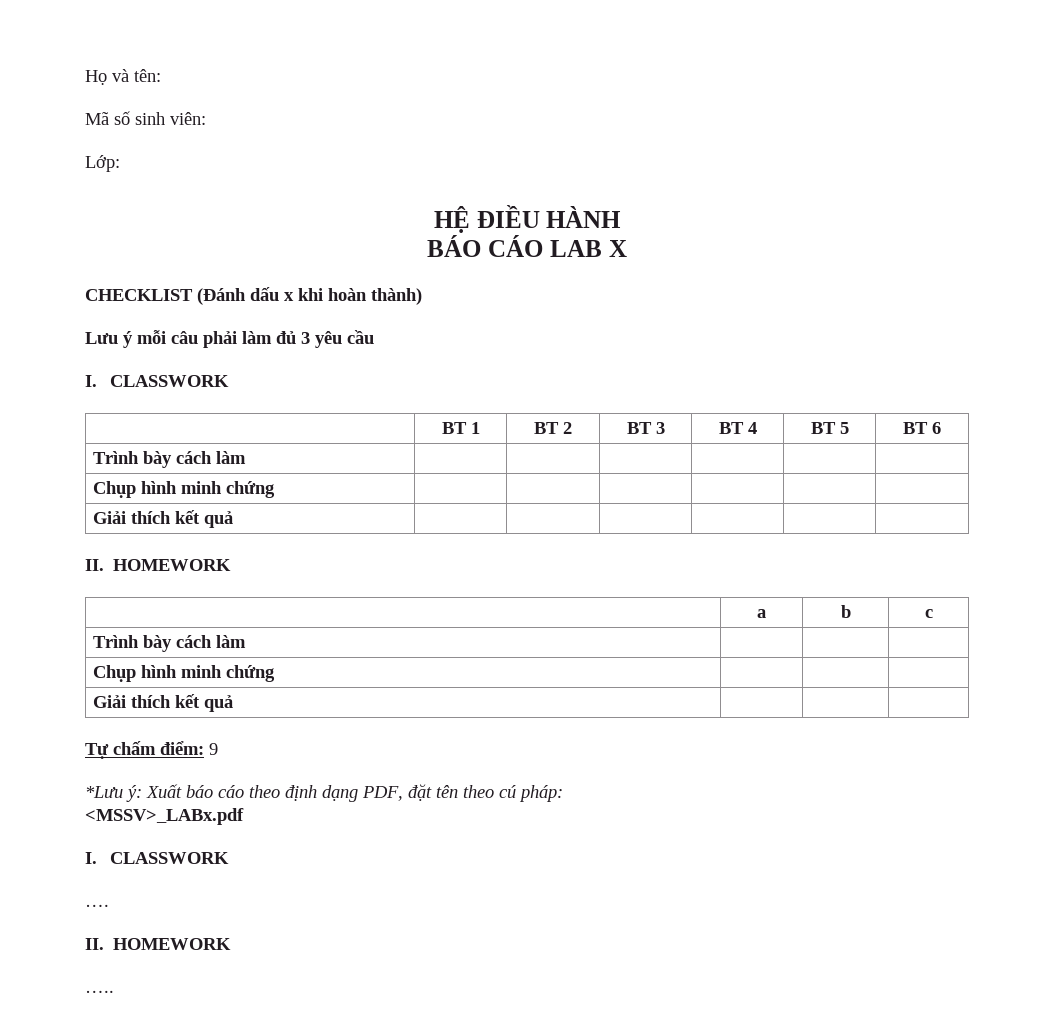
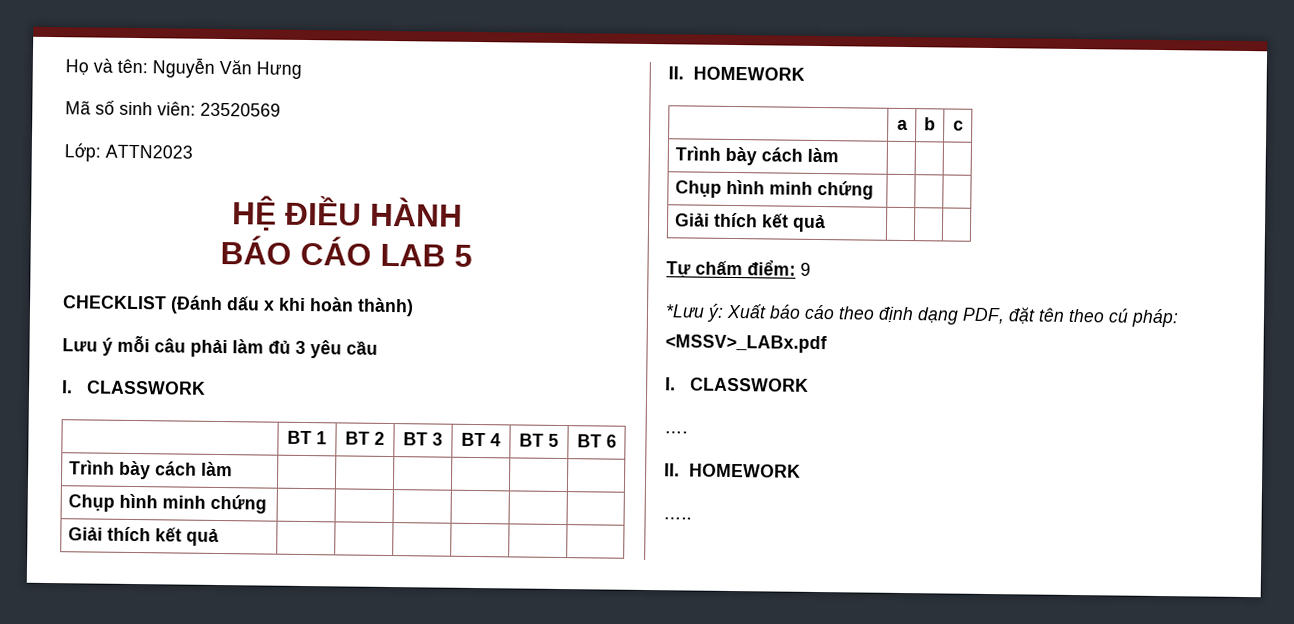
- Họ và tên:
+ Họ và tên: Nguyễn Văn Hưng
- Mã số sinh viên:
+ Mã số sinh viên: 23520569
- Lớp:
+ Lớp: ATTN2023
- BÁO CÁO LAB X
+ BÁO CÁO LAB 5

